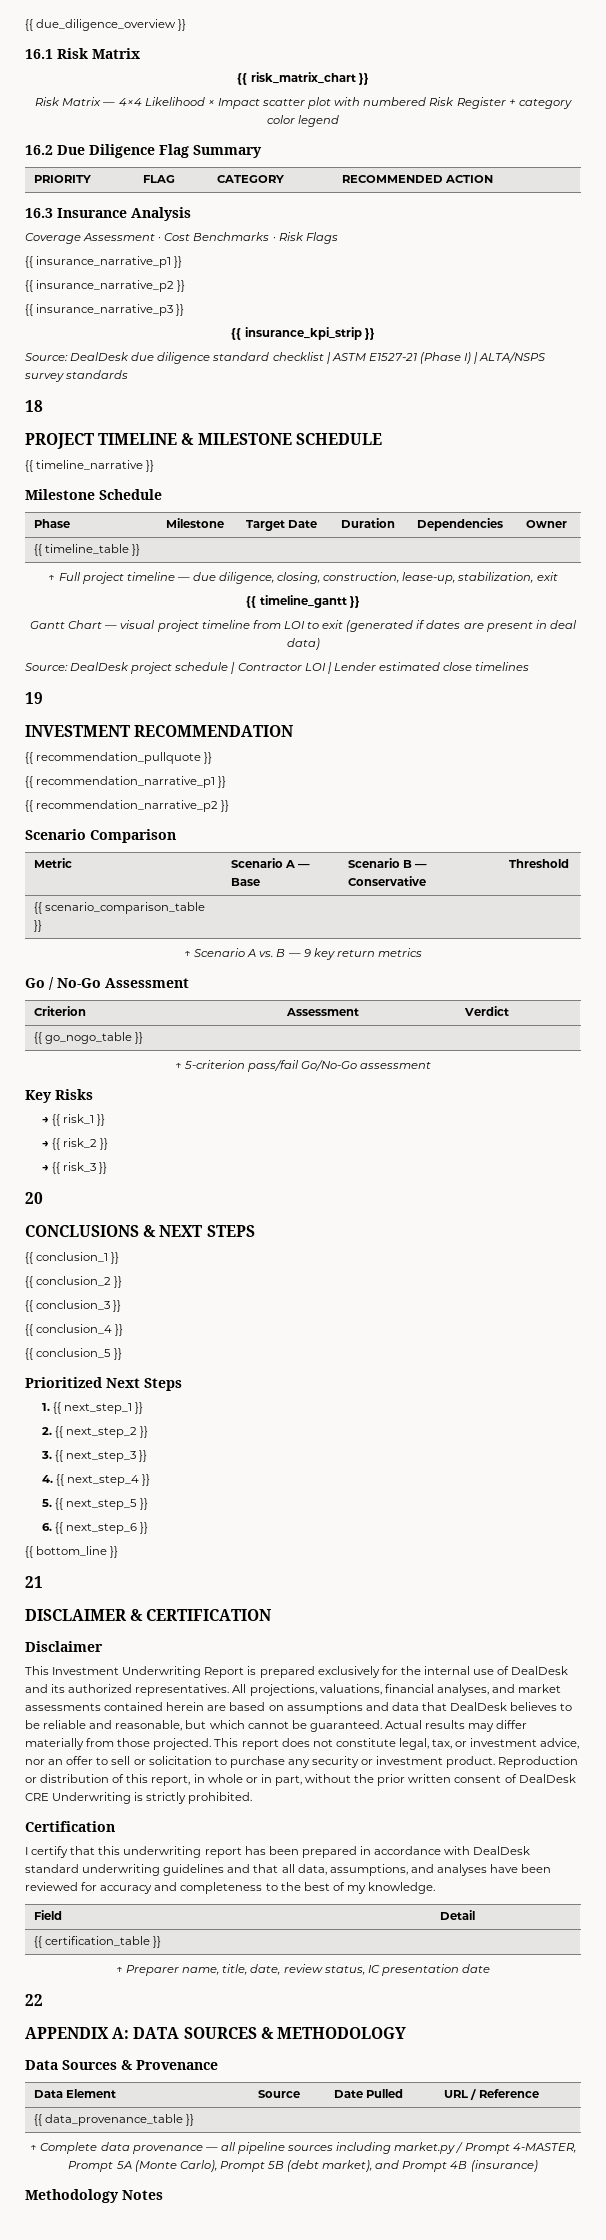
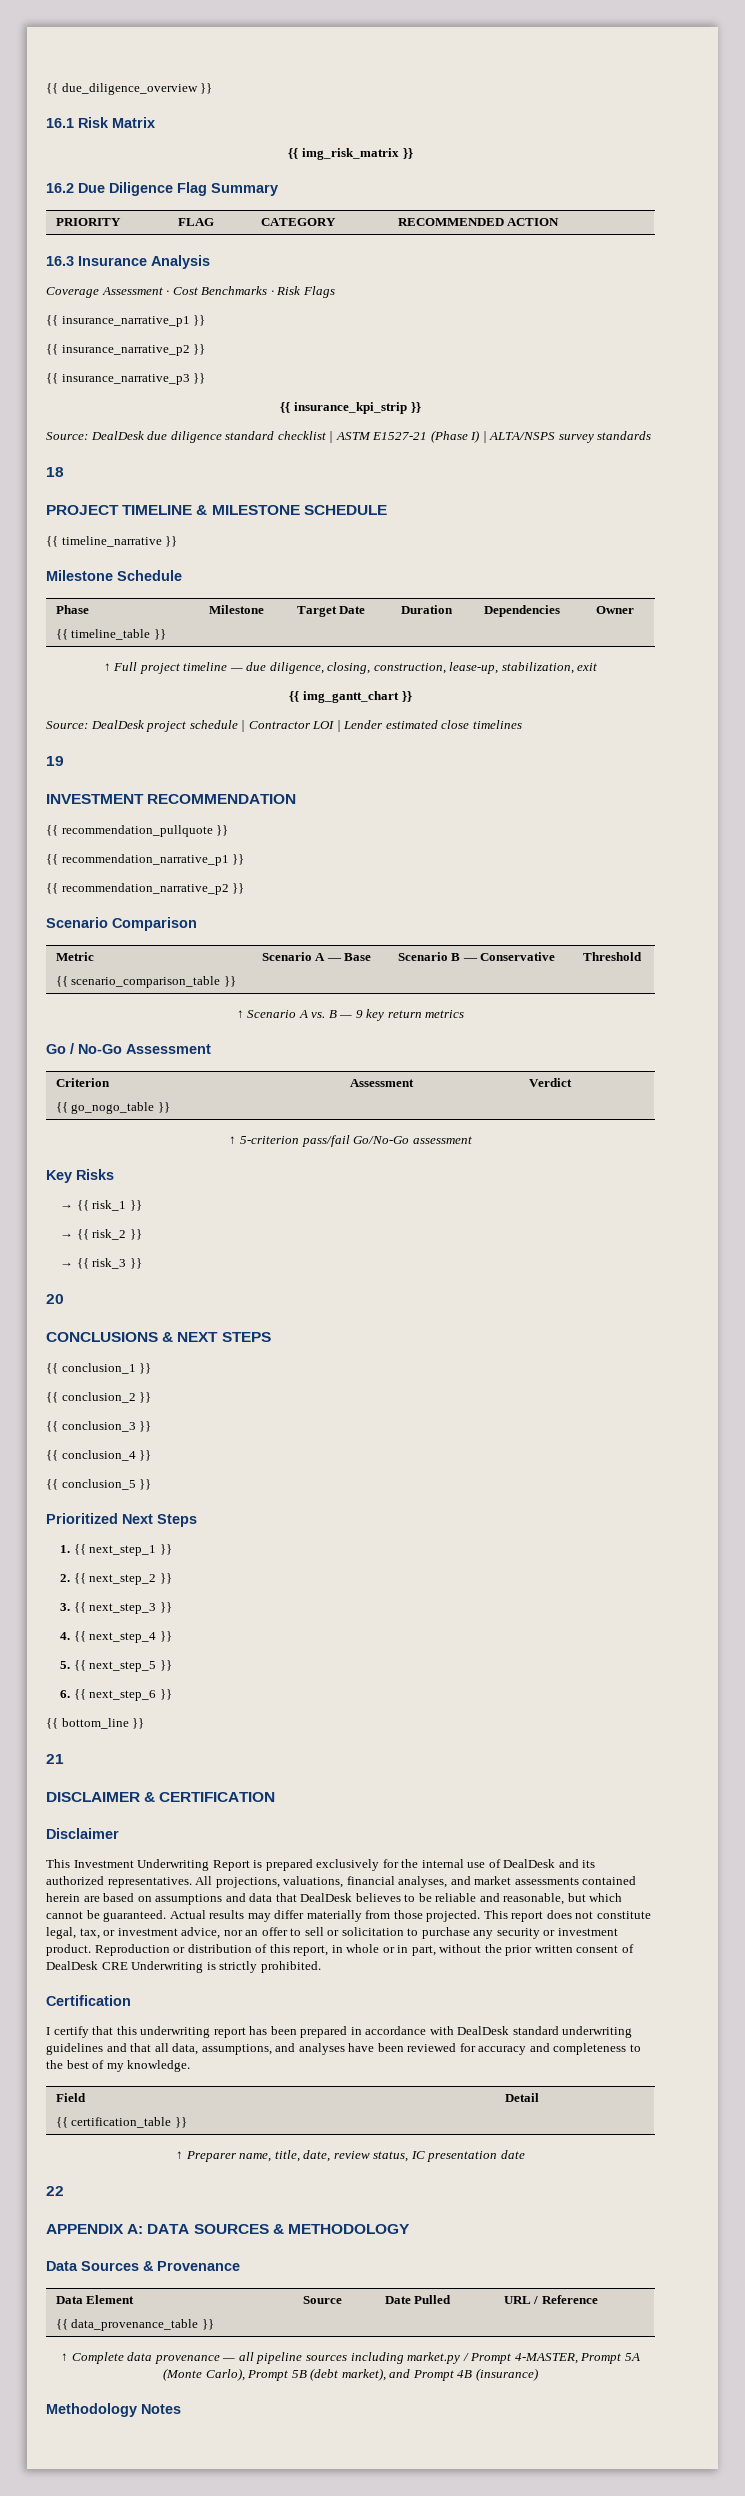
- {{ risk_matrix_chart }}
- Risk Matrix — 4×4 Likelihood × Impact scatter plot with numbered Risk Register + category color legend
+ {{ img_risk_matrix }}
- {{ timeline_gantt }}
- Gantt Chart — visual project timeline from LOI to exit (generated if dates are present in deal data)
+ {{ img_gantt_chart }}

